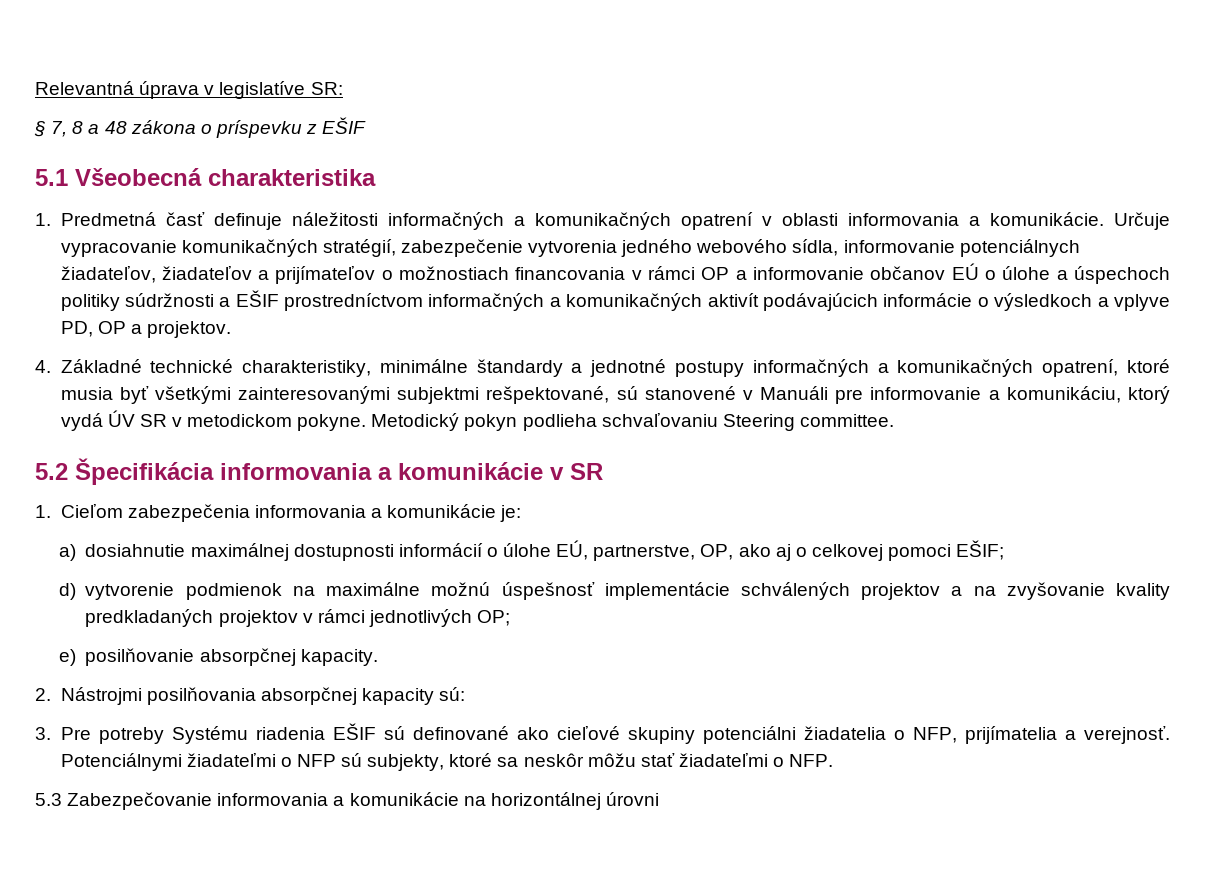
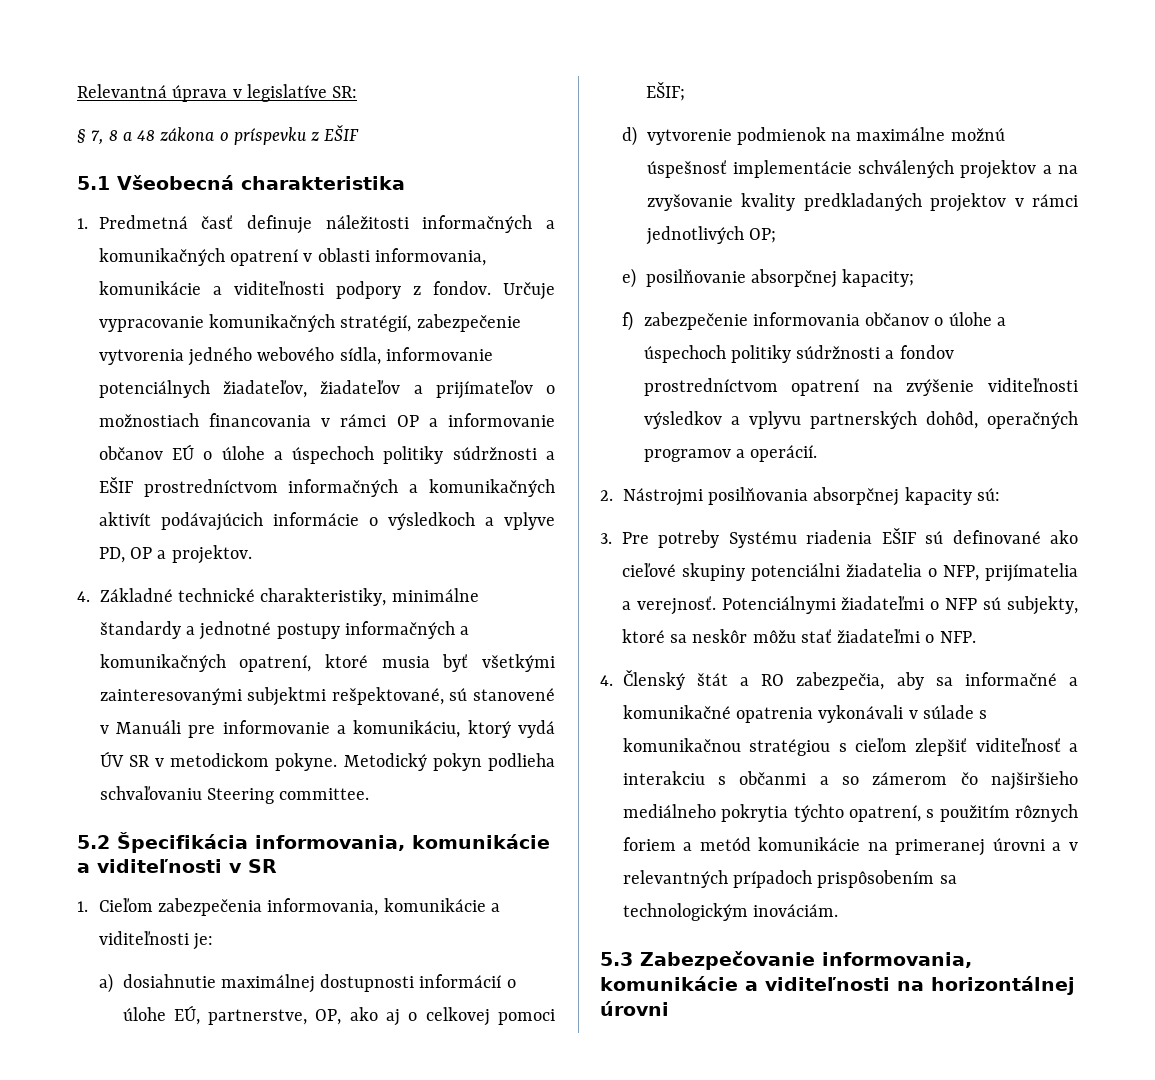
- 1. Predmetná časť definuje náležitosti informačných a komunikačných opatrení v oblasti informovania a komunikácie.
+ 1. Predmetná časť definuje náležitosti informačných a komunikačných opatrení v oblasti informovania, komunikácie a viditeľnosti podpory z fondov.
- 5.2 Špecifikácia informovania a komunikácie v SR
+ 5.2 Špecifikácia informovania, komunikácie a viditeľnosti v SR
- 1. Cieľom zabezpečenia informovania a komunikácie je:
+ 1. Cieľom zabezpečenia informovania, komunikácie a viditeľnosti je:
- e) posilňovanie absorpčnej kapacity.
+ e) posilňovanie absorpčnej kapacity;
+ f) zabezpečenie informovania občanov o úlohe a úspechoch politiky súdržnosti a fondov prostredníctvom opatrení na zvýšenie viditeľnosti výsledkov a vplyvu partnerských dohôd, operačných programov a operácií.
- 5.3 Zabezpečovanie informovania a komunikácie na horizontálnej úrovni
+ 4. Členský štát a RO zabezpečia, aby sa informačné a komunikačné opatrenia vykonávali v súlade s komunikačnou stratégiou s cieľom zlepšiť viditeľnosť a interakciu s občanmi a so zámerom čo najširšieho mediálneho pokrytia týchto opatrení, s použitím rôznych foriem a metód komunikácie na primeranej úrovni a v relevantných prípadoch prispôsobením sa technologickým inováciám.
+ 5.3 Zabezpečovanie informovania, komunikácie a viditeľnosti na horizontálnej úrovni

